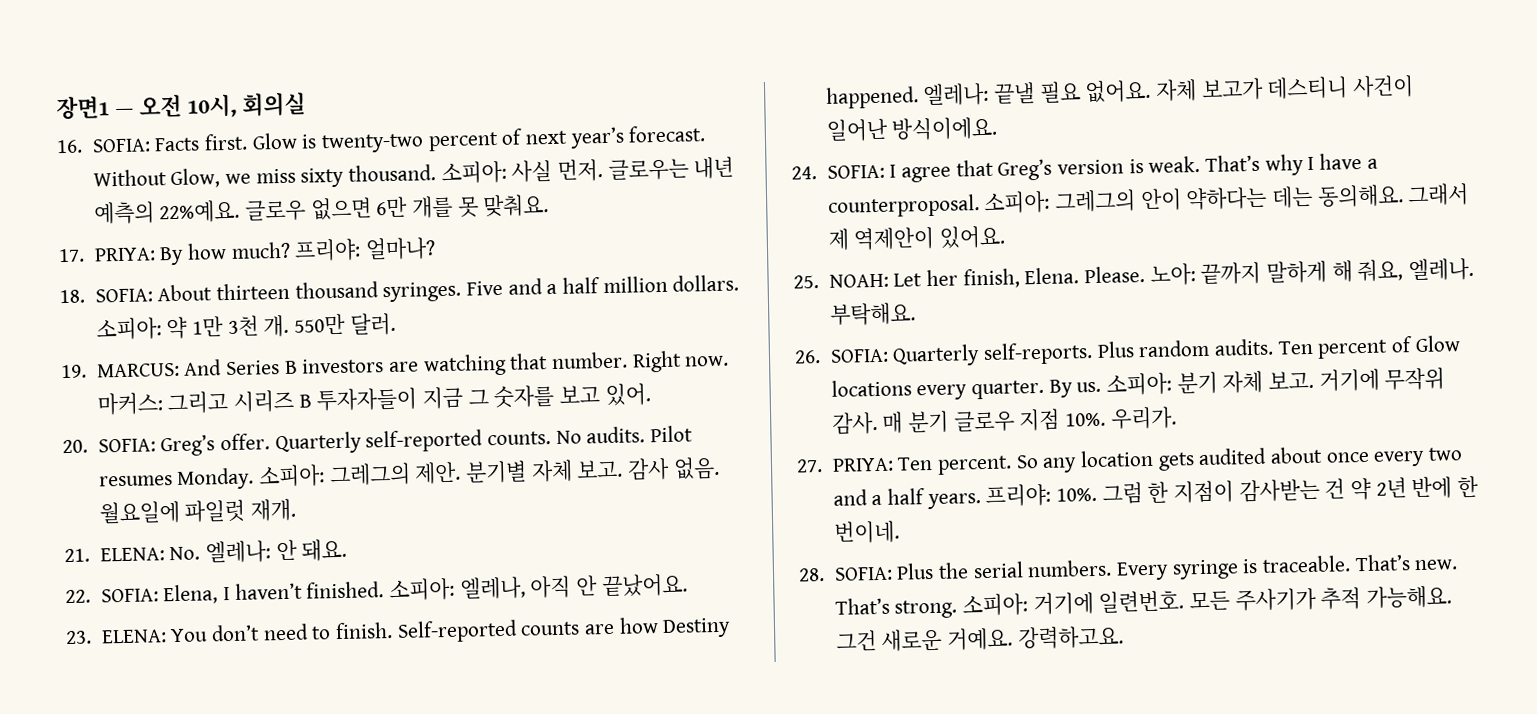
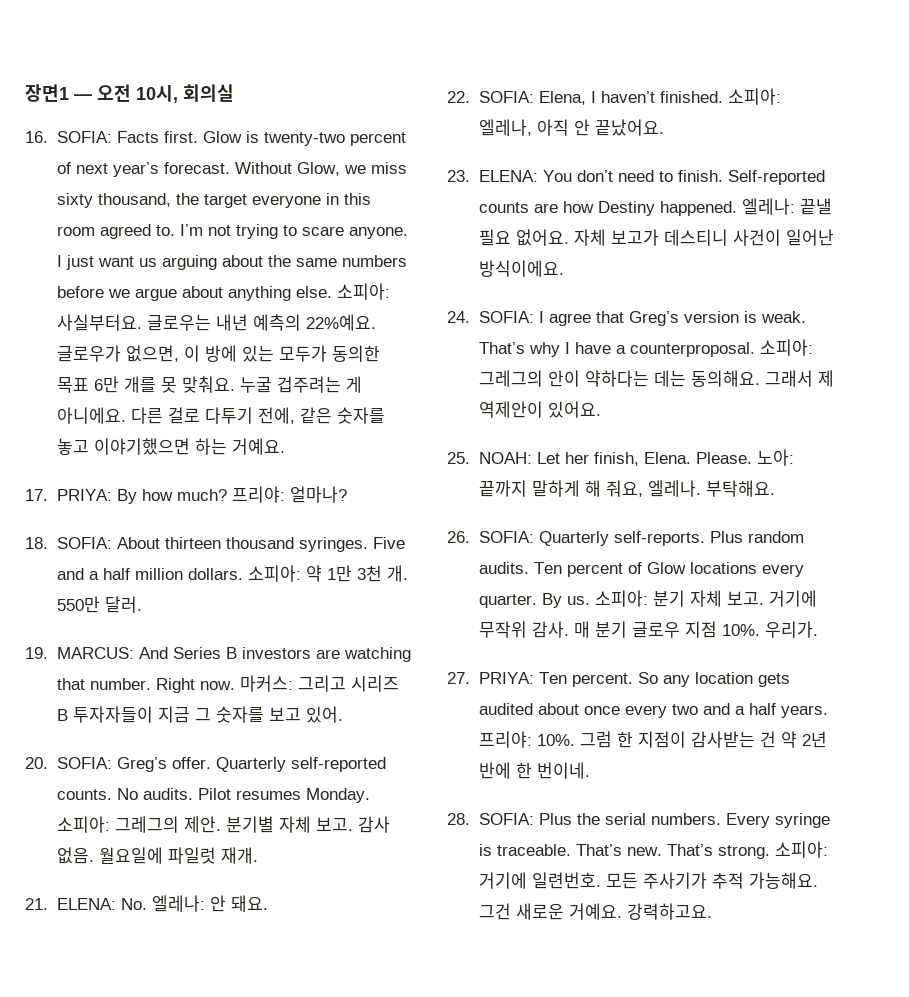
- Without Glow, we miss sixty thousand. 소피아: 사실 먼저. 글로우는 내년 예측의 22%예요. 글로우 없으면 6만 개를 못 맞춰요.
+ Without Glow, we miss sixty thousand, the target everyone in this room agreed to. I’m not trying to scare anyone. I just want us arguing about the same numbers before we argue about anything else. 소피아: 사실부터요. 글로우는 내년 예측의 22%예요. 글로우가 없으면, 이 방에 있는 모두가 동의한 목표 6만 개를 못 맞춰요. 누굴 겁주려는 게 아니에요. 다른 걸로 다투기 전에, 같은 숫자를 놓고 이야기했으면 하는 거예요.

